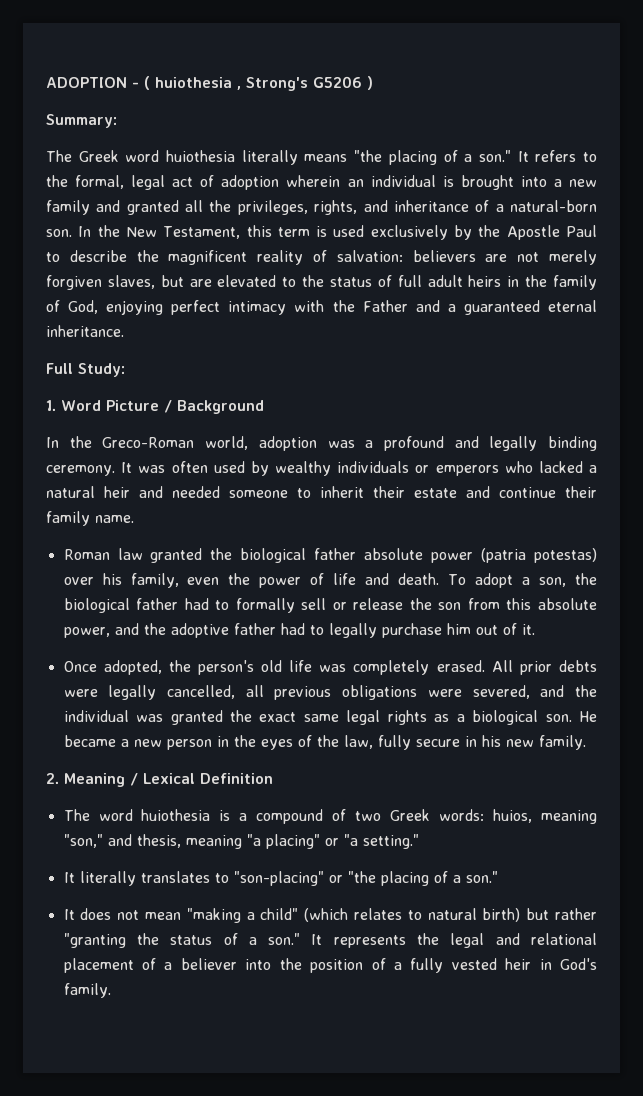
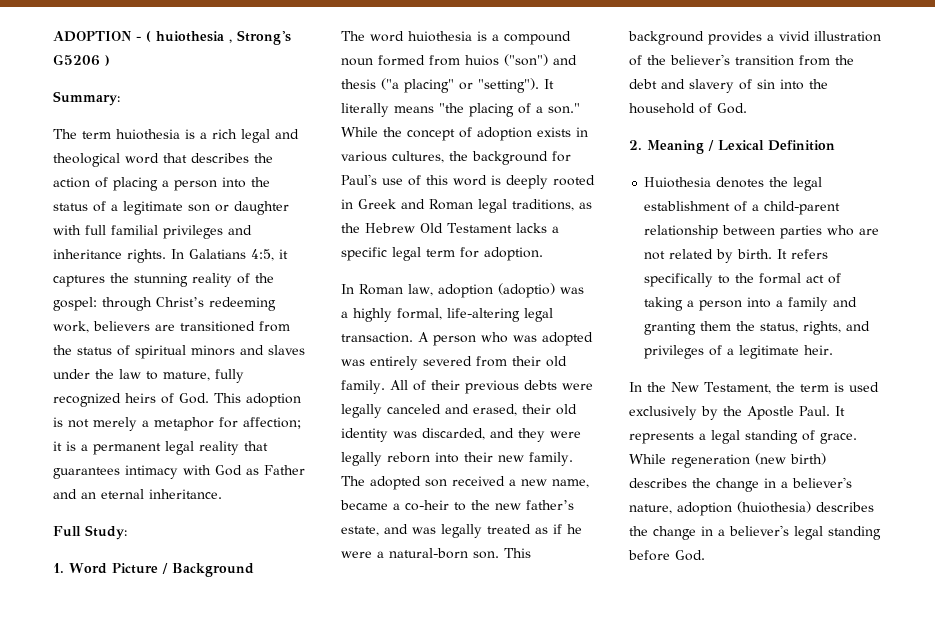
- The Greek word huiothesia literally means "the placing of a son." It refers to the formal, legal act of adoption wherein an individual is brought into a new family and granted all the privileges, rights, and inheritance of a natural-born son. In the New Testament, this term is used exclusively by the Apostle Paul to describe the magnificent reality of salvation: believers are not merely forgiven slaves, but are elevated to the status of full adult heirs in the family of God, enjoying perfect intimacy with the Father and a guaranteed eternal inheritance.
+ The term huiothesia is a rich legal and theological word that describes the action of placing a person into the status of a legitimate son or daughter with full familial privileges and inheritance rights. In Galatians 4:5, it captures the stunning reality of the gospel: through Christ’s redeeming work, believers are transitioned from the status of spiritual minors and slaves under the law to mature, fully recognized heirs of God. This adoption is not merely a metaphor for affection; it is a permanent legal reality that guarantees intimacy with God as Father and an eternal inheritance.
- In the Greco-Roman world, adoption was a profound and legally binding ceremony. It was often used by wealthy individuals or emperors who lacked a natural heir and needed someone to inherit their estate and continue their family name.
- Roman law granted the biological father absolute power (patria potestas) over his family, even the power of life and death. To adopt a son, the biological father had to formally sell or release the son from this absolute power, and the adoptive father had to legally purchase him out of it.
- Once adopted, the person's old life was completely erased. All prior debts were legally cancelled, all previous obligations were severed, and the individual was granted the exact same legal rights as a biological son. He became a new person in the eyes of the law, fully secure in his new family.
+ The word huiothesia is a compound noun formed from huios ("son") and thesis ("a placing" or "setting"). It literally means "the placing of a son." While the concept of adoption exists in various cultures, the background for Paul's use of this word is deeply rooted in Greek and Roman legal traditions, as the Hebrew Old Testament lacks a specific legal term for adoption.
+ In Roman law, adoption (adoptio) was a highly formal, life-altering legal transaction. A person who was adopted was entirely severed from their old family. All of their previous debts were legally canceled and erased, their old identity was discarded, and they were legally reborn into their new family. The adopted son received a new name, became a co-heir to the new father’s estate, and was legally treated as if he were a natural-born son. This background provides a vivid illustration of the believer's transition from the debt and slavery of sin into the household of God.
- The word huiothesia is a compound of two Greek words: huios, meaning "son," and thesis, meaning "a placing" or "a setting."
- It literally translates to "son-placing" or "the placing of a son."
- It does not mean "making a child" (which relates to natural birth) but rather "granting the status of a son." It represents the legal and relational placement of a believer into the position of a fully vested heir in God's family.
+ Huiothesia denotes the legal establishment of a child-parent relationship between parties who are not related by birth. It refers specifically to the formal act of taking a person into a family and granting them the status, rights, and privileges of a legitimate heir.
+ In the New Testament, the term is used exclusively by the Apostle Paul. It represents a legal standing of grace. While regeneration (new birth) describes the change in a believer's nature, adoption (huiothesia) describes the change in a believer's legal standing before God.

